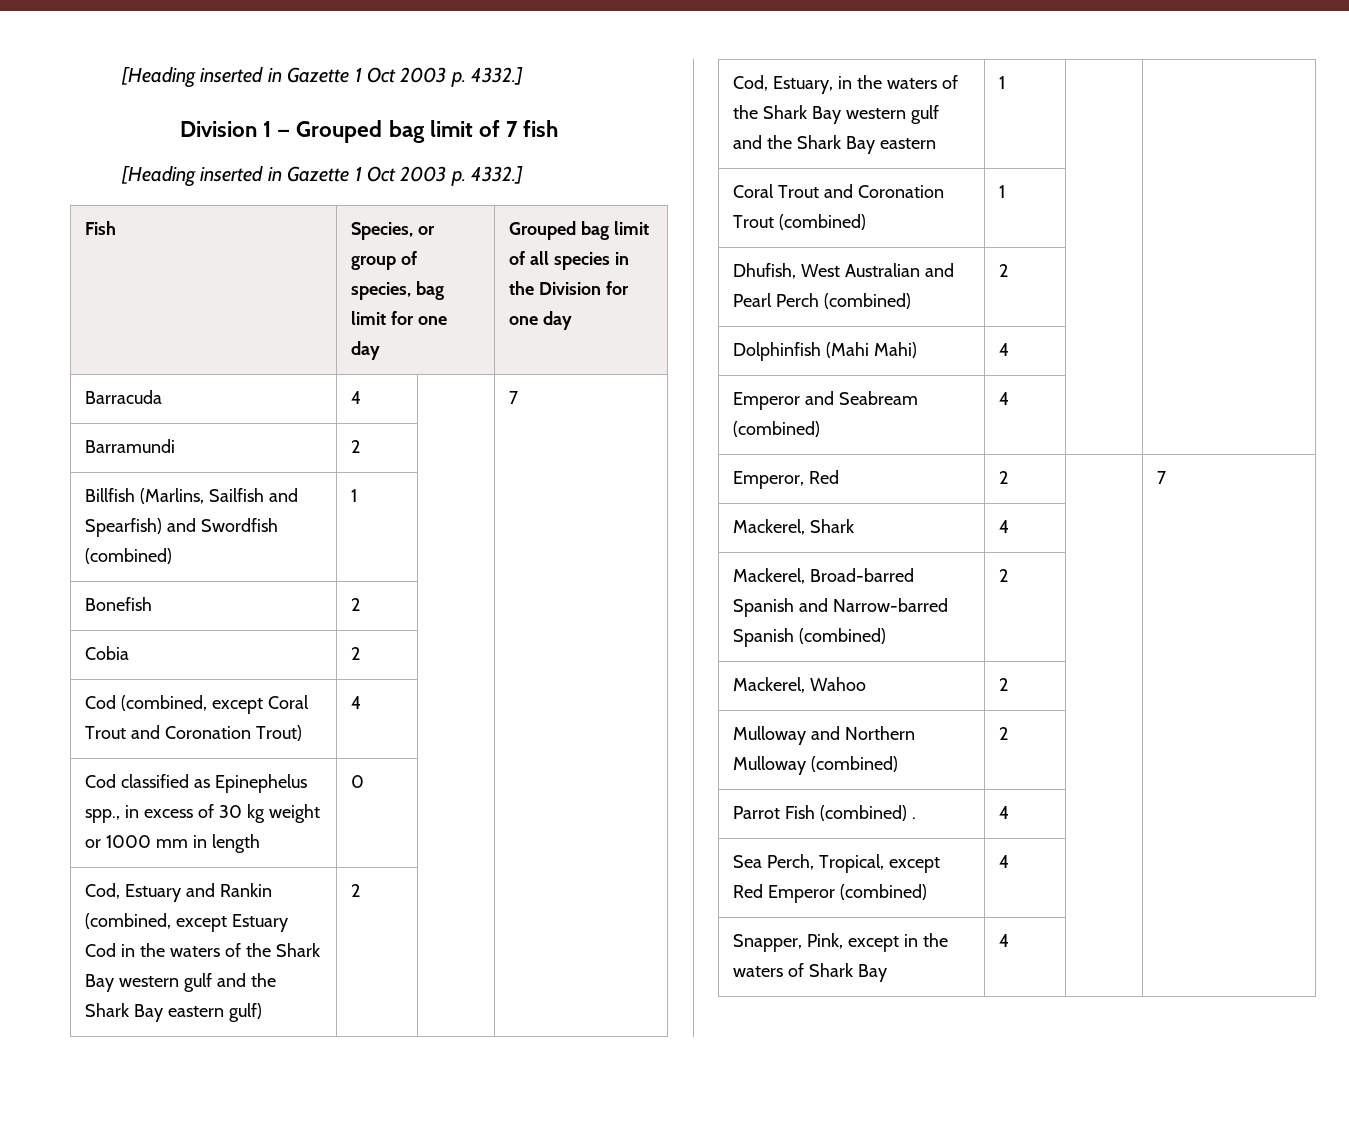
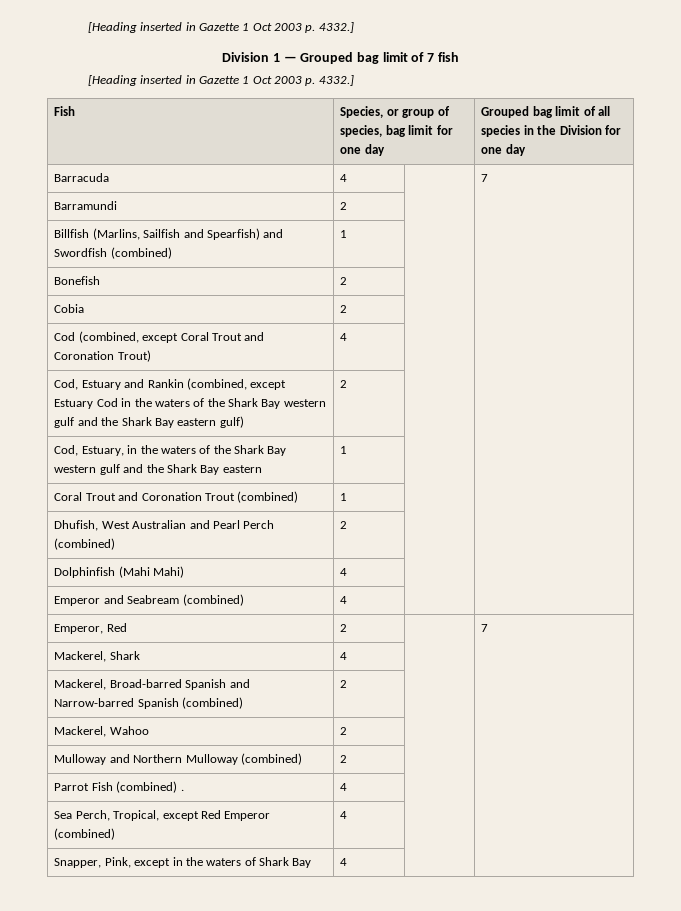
- Cod classified as Epinephelus spp., in excess of 30 kg weight or 1000 mm in length | 0 | |

